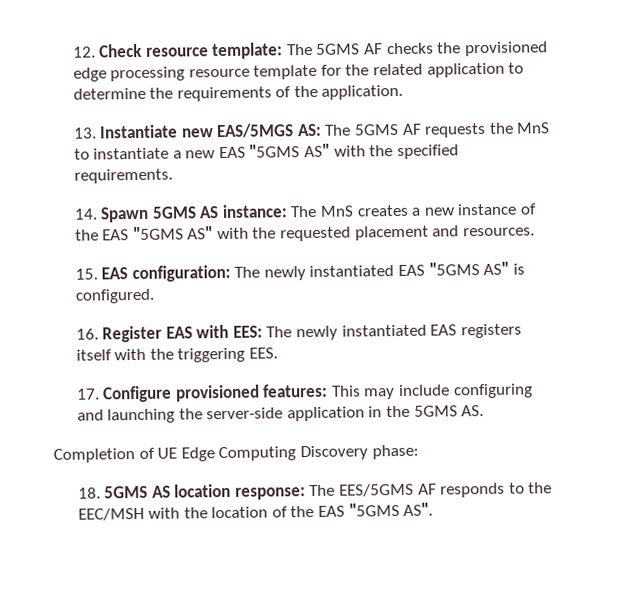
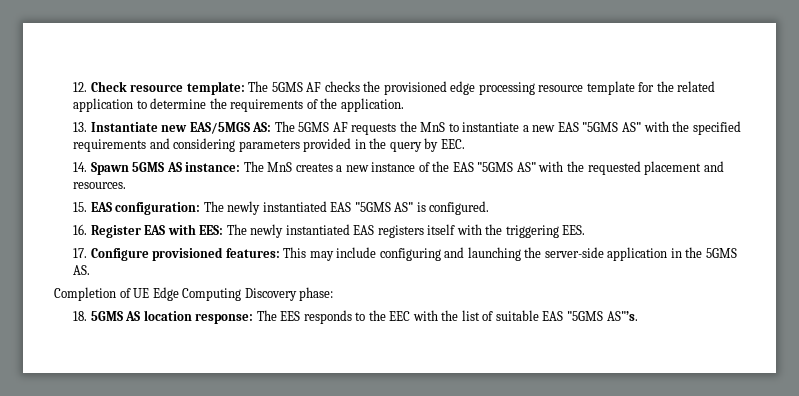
- 13. Instantiate new EAS/5MGS AS: The 5GMS AF requests the MnS to instantiate a new EAS "5GMS AS" with the specified requirements.
+ 13. Instantiate new EAS/5MGS AS: The 5GMS AF requests the MnS to instantiate a new EAS "5GMS AS" with the specified requirements and considering parameters provided in the query by EEC.
- 18. 5GMS AS location response: The EES/5GMS AF responds to the EEC/MSH with the location of the EAS "5GMS AS".
+ 18. 5GMS AS location response: The EES responds to the EEC with the list of suitable EAS "5GMS AS"’s.

